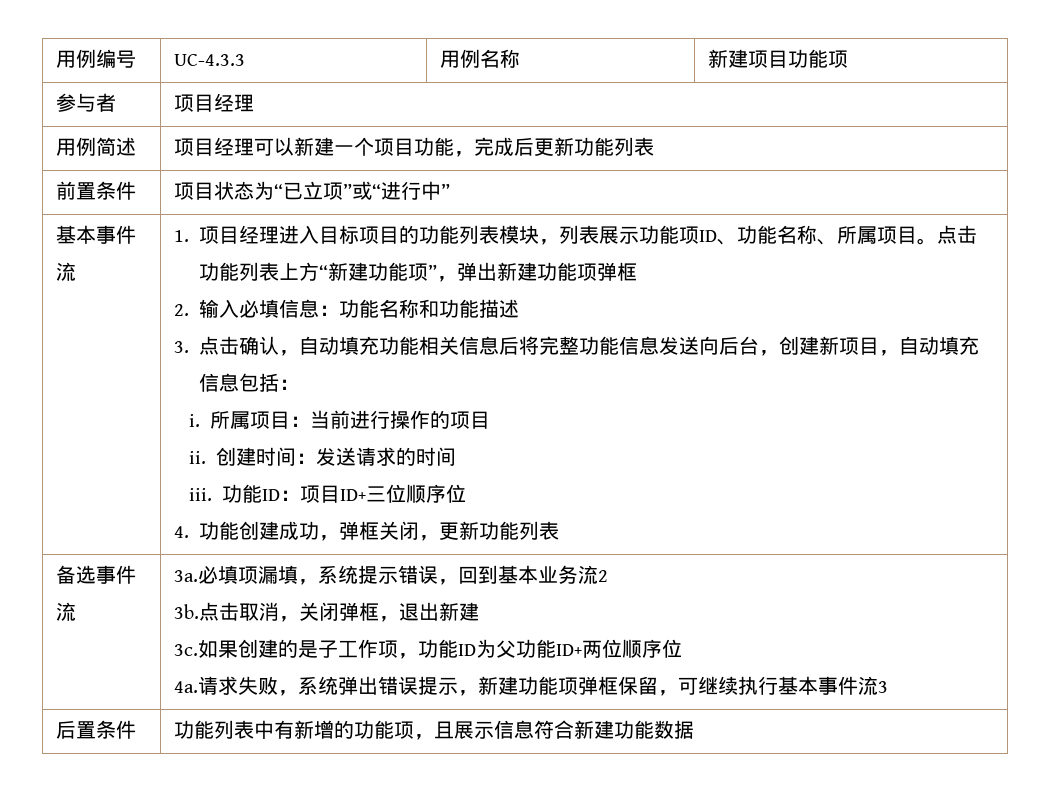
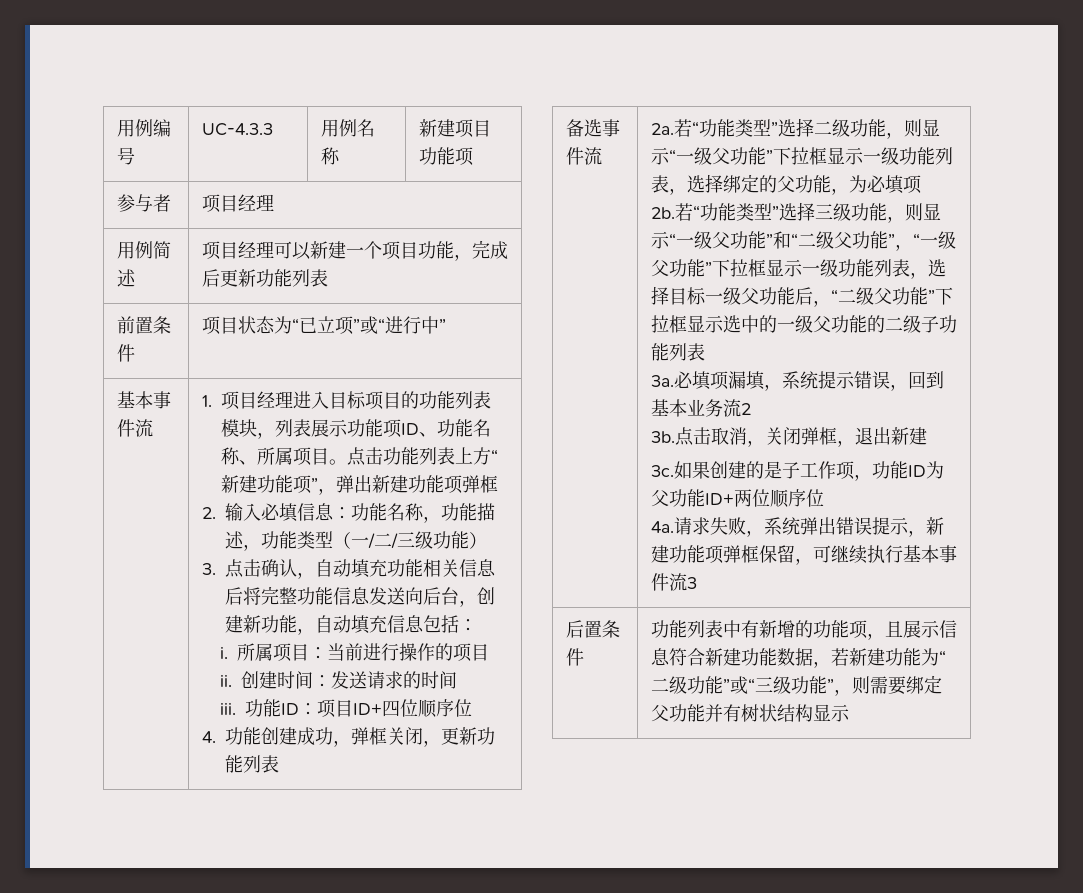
- 2.输入必填信息：功能名称和功能描述
+ 2.输入必填信息：功能名称，功能描述，功能类型（一/二/三级功能）
- 3.点击确认，自动填充功能相关信息后将完整功能信息发送向后台，创建新项目，自动填充信息包括：
+ 3.点击确认，自动填充功能相关信息后将完整功能信息发送向后台，创建新功能，自动填充信息包括：
- 功能ID：项目ID+三位顺序位
+ 功能ID：项目ID+四位顺序位
+ 2a.若“功能类型”选择二级功能，则显示“一级父功能”下拉框显示一级功能列表，选择绑定的父功能，为必填项
+ 2b.若“功能类型”选择三级功能，则显示“一级父功能”和“二级父功能”，“一级父功能”下拉框显示一级功能列表，选择目标一级父功能后，“二级父功能”下拉框显示选中的一级父功能的二级子功能列表
- 后置条件 | 功能列表中有新增的功能项，且展示信息符合新建功能数据
+ 后置条件 | 功能列表中有新增的功能项，且展示信息符合新建功能数据，若新建功能为“二级功能”或“三级功能”，则需要绑定父功能并有树状结构显示

